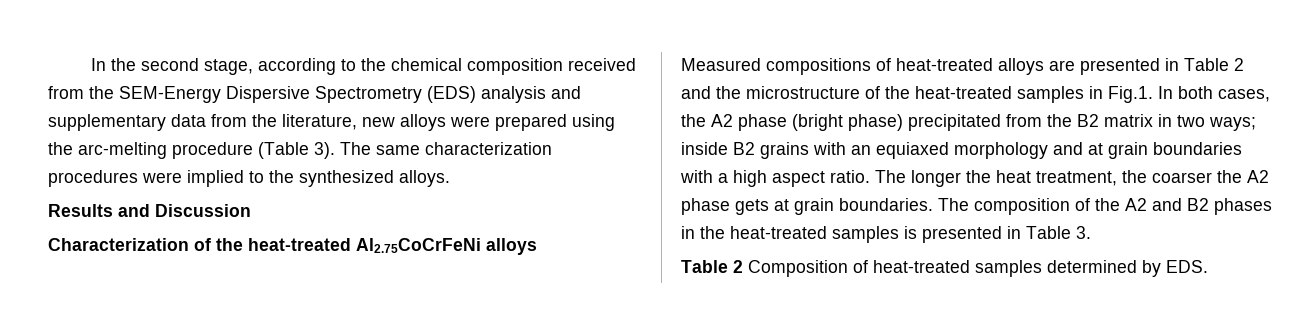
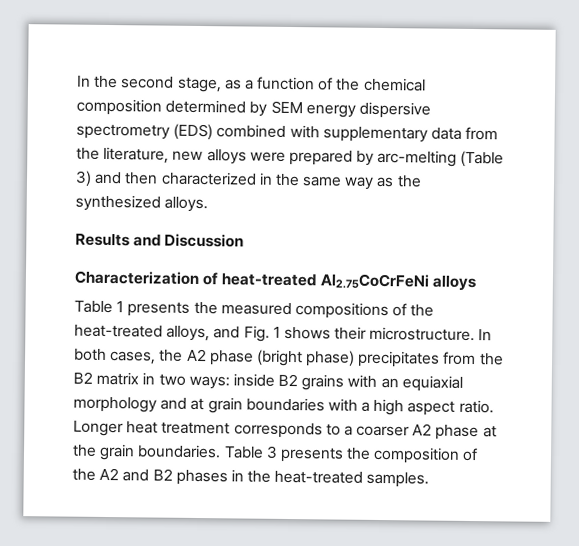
- In the second stage, according to the chemical composition received from the SEM-Energy Dispersive Spectrometry (EDS) analysis and supplementary data from the literature, new alloys were prepared using the arc-melting procedure (Table 3). The same characterization procedures were implied to the synthesized alloys.
+ In the second stage, as a function of the chemical composition determined by SEM energy dispersive spectrometry (EDS) combined with supplementary data from the literature, new alloys were prepared by arc-melting (Table 3) and then characterized in the same way as the synthesized alloys.
- Characterization of the heat-treated Al2.75CoCrFeNi alloys
+ Characterization of heat-treated Al2.75CoCrFeNi alloys
- Measured compositions of heat-treated alloys are presented in Table 2 and the microstructure of the heat-treated samples in Fig.1. In both cases, the A2 phase (bright phase) precipitated from the B2 matrix in two ways; inside B2 grains with an equiaxed morphology and at grain boundaries with a high aspect ratio.
+ Table 1 presents the measured compositions of the heat-treated alloys, and Fig. 1 shows their microstructure. In both cases, the A2 phase (bright phase) precipitates from the B2 matrix in two ways: inside B2 grains with an equiaxial morphology and at grain boundaries with a high aspect ratio.
- The longer the heat treatment, the coarser the A2 phase gets at grain boundaries. The composition of the A2 and B2 phases in the heat-treated samples is presented in Table 3.
- Table 2 Composition of heat-treated samples determined by EDS.
+ Longer heat treatment corresponds to a coarser A2 phase at the grain boundaries. Table 3 presents the composition of the A2 and B2 phases in the heat-treated samples.

